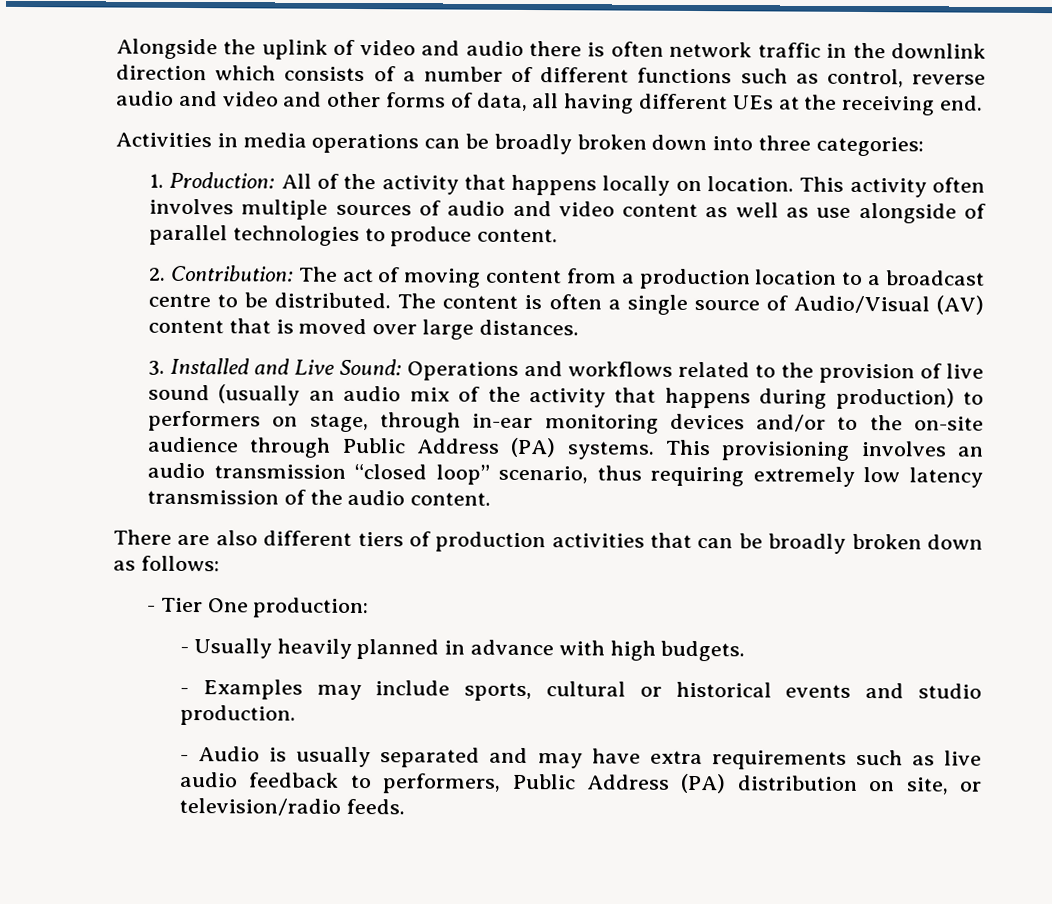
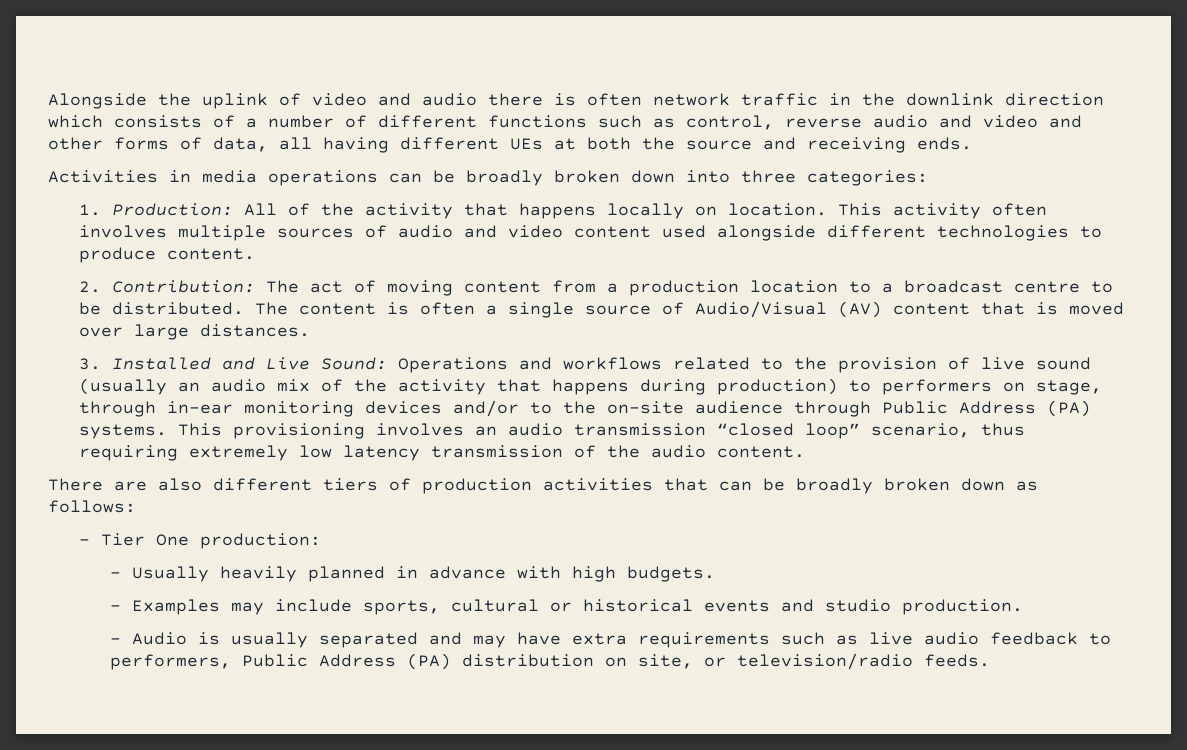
- Alongside the uplink of video and audio there is often network traffic in the downlink direction which consists of a number of different functions such as control, reverse audio and video and other forms of data, all having different UEs at the receiving end.
+ Alongside the uplink of video and audio there is often network traffic in the downlink direction which consists of a number of different functions such as control, reverse audio and video and other forms of data, all having different UEs at both the source and receiving ends.
- This activity often involves multiple sources of audio and video content as well as use alongside of parallel technologies to produce content.
+ This activity often involves multiple sources of audio and video content used alongside different technologies to produce content.

